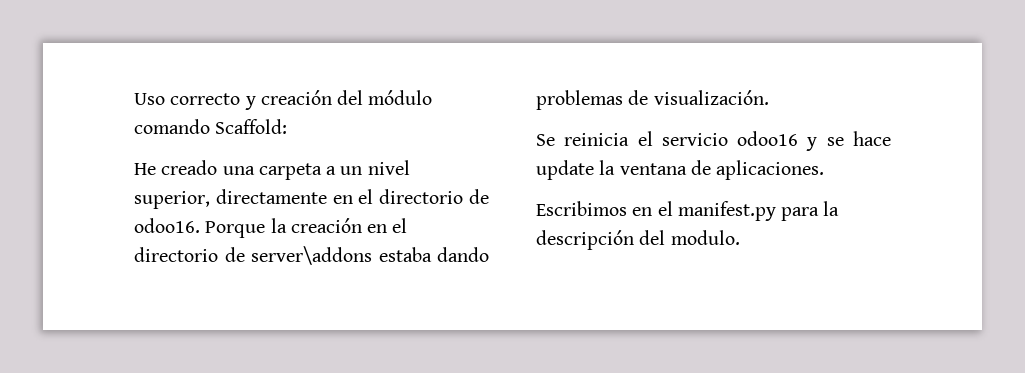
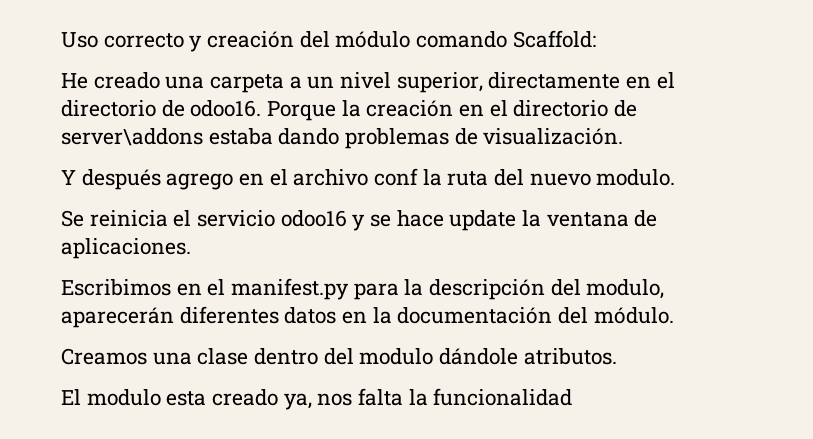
+ Y después agrego en el archivo conf la ruta del nuevo modulo.
- Escribimos en el manifest.py para la descripción del modulo.
+ Escribimos en el manifest.py para la descripción del modulo, aparecerán diferentes datos en la documentación del módulo.
+ Creamos una clase dentro del modulo dándole atributos.
+ El modulo esta creado ya, nos falta la funcionalidad

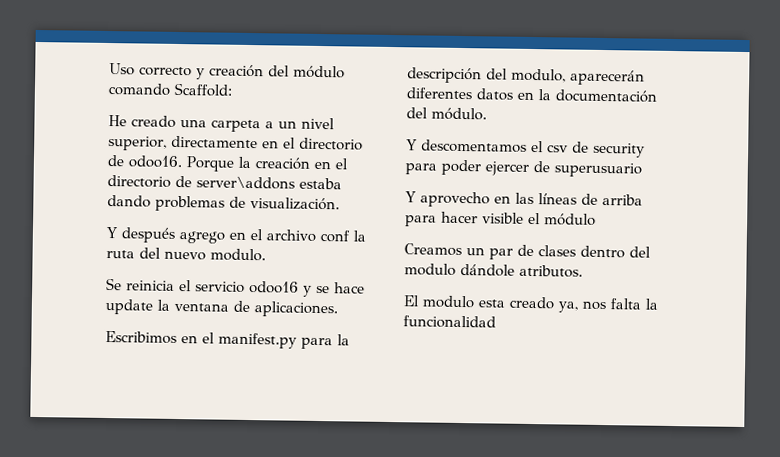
- Creamos una clase dentro del modulo dándole atributos.
+ Y descomentamos el csv de security para poder ejercer de superusuario
+ Y aprovecho en las líneas de arriba para hacer visible el módulo
+ Creamos un par de clases dentro del modulo dándole atributos.

